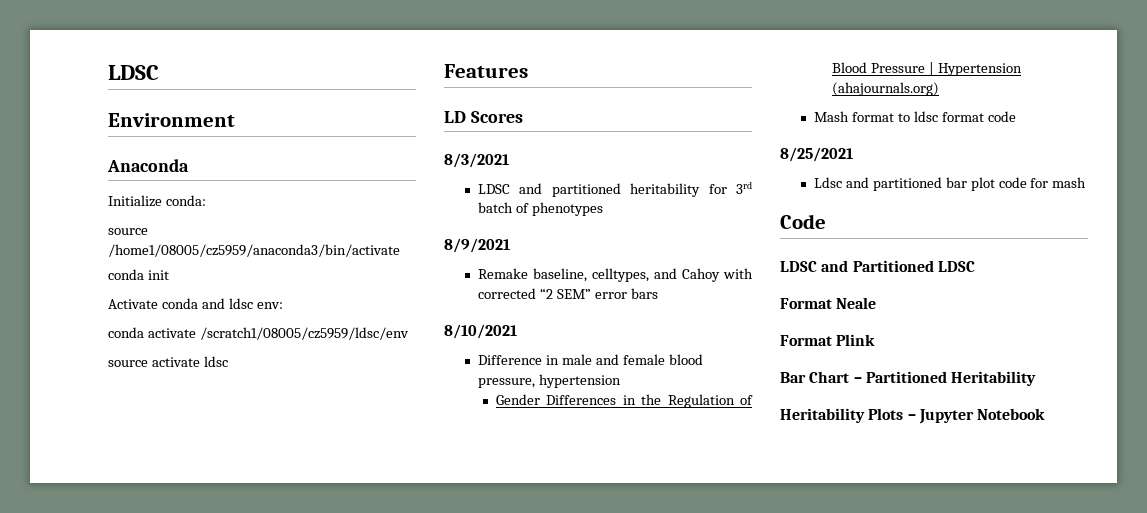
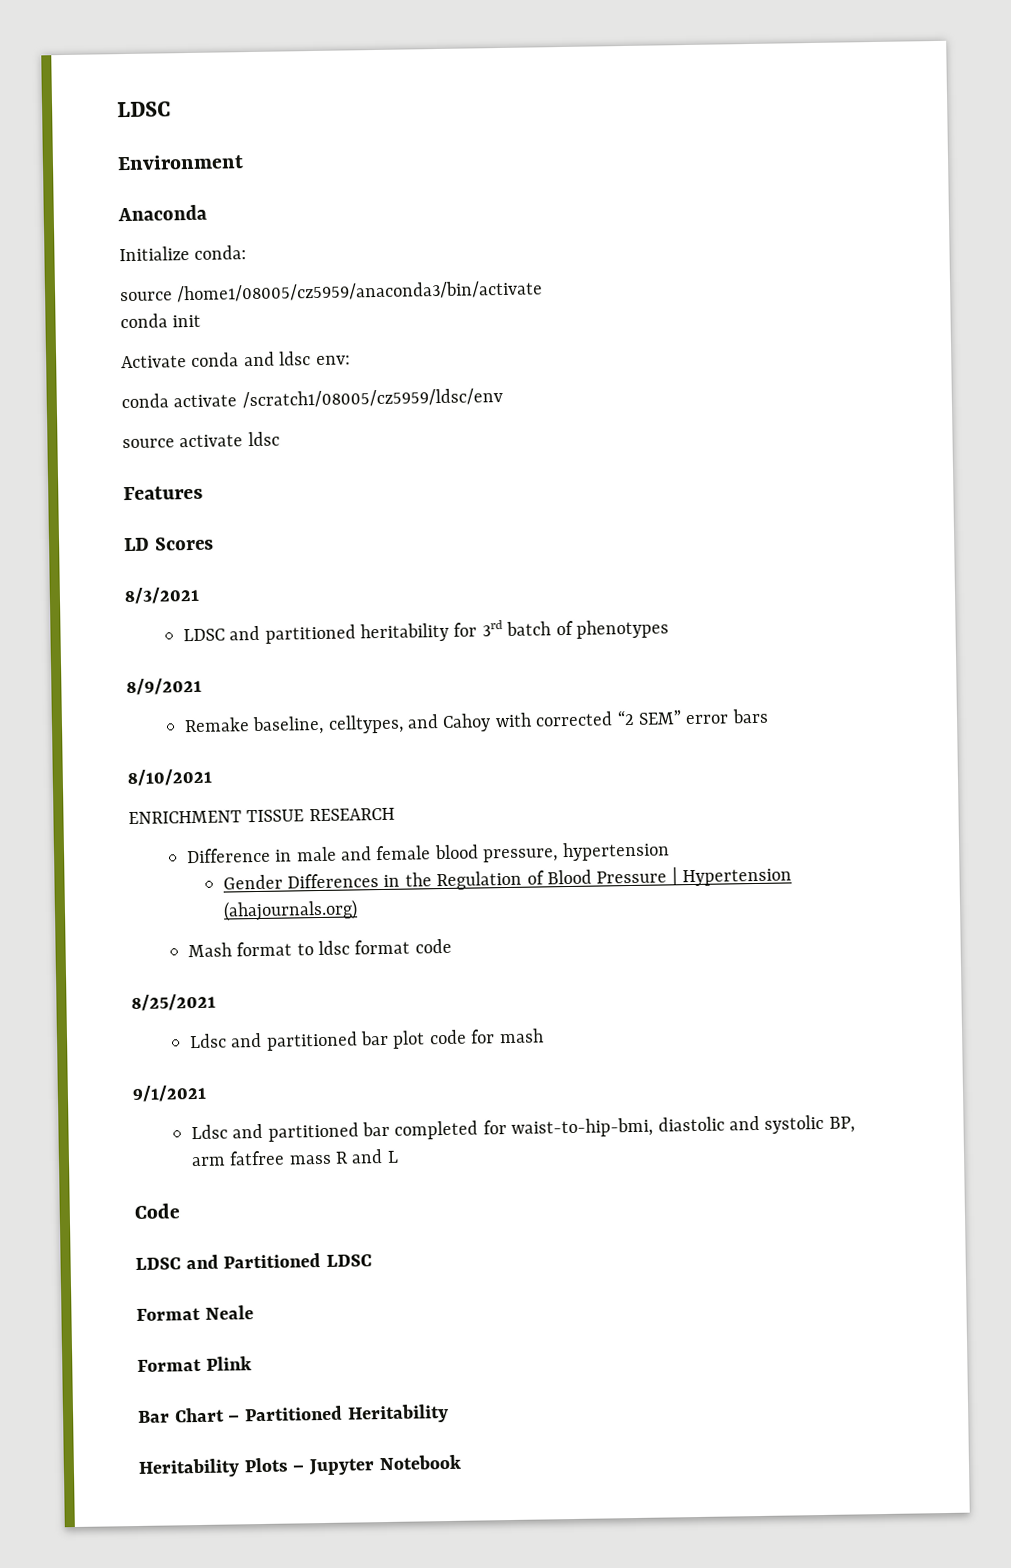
+ ENRICHMENT TISSUE RESEARCH
+ 9/1/2021
+ Ldsc and partitioned bar completed for waist-to-hip-bmi, diastolic and systolic BP, arm fatfree mass R and L

